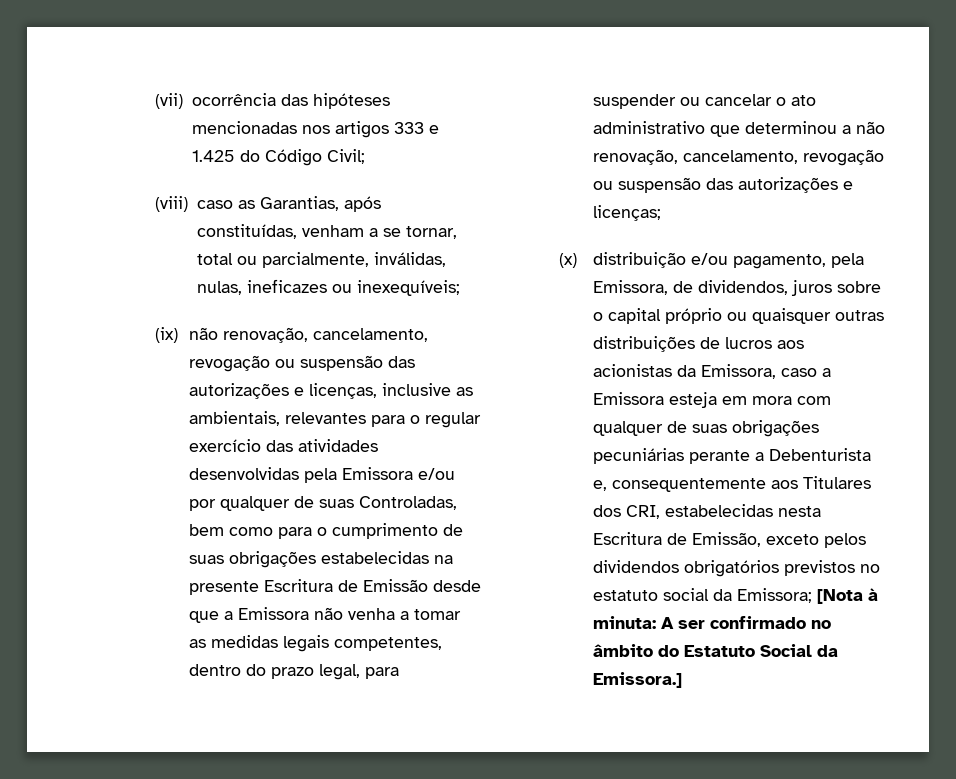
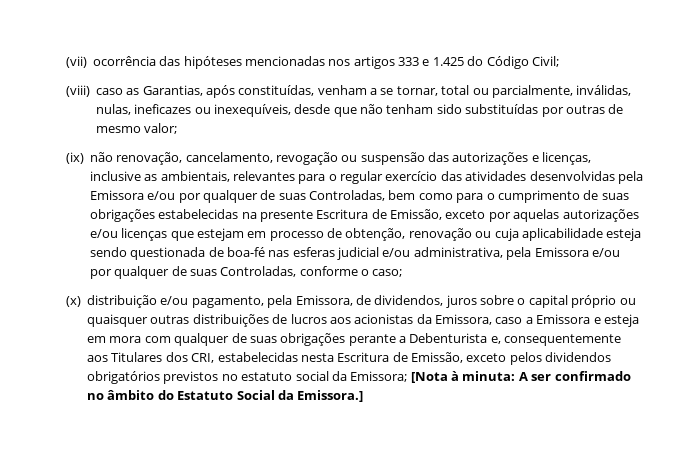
- (viii) caso as Garantias, após constituídas, venham a se tornar, total ou parcialmente, inválidas, nulas, ineficazes ou inexequíveis;
+ (viii) caso as Garantias, após constituídas, venham a se tornar, total ou parcialmente, inválidas, nulas, ineficazes ou inexequíveis, desde que não tenham sido substituídas por outras de mesmo valor;
- (ix) não renovação, cancelamento, revogação ou suspensão das autorizações e licenças, inclusive as ambientais, relevantes para o regular exercício das atividades desenvolvidas pela Emissora e/ou por qualquer de suas Controladas, bem como para o cumprimento de suas obrigações estabelecidas na presente Escritura de Emissão desde que a Emissora não venha a tomar as medidas legais competentes, dentro do prazo legal, para suspender ou cancelar o ato administrativo que determinou a não renovação, cancelamento, revogação ou suspensão das autorizações e licenças;
+ (ix) não renovação, cancelamento, revogação ou suspensão das autorizações e licenças, inclusive as ambientais, relevantes para o regular exercício das atividades desenvolvidas pela Emissora e/ou por qualquer de suas Controladas, bem como para o cumprimento de suas obrigações estabelecidas na presente Escritura de Emissão, exceto por aquelas autorizações e/ou licenças que estejam em processo de obtenção, renovação ou cuja aplicabilidade esteja sendo questionada de boa-fé nas esferas judicial e/ou administrativa, pela Emissora e/ou por qualquer de suas Controladas, conforme o caso;
- (x) distribuição e/ou pagamento, pela Emissora, de dividendos, juros sobre o capital próprio ou quaisquer outras distribuições de lucros aos acionistas da Emissora, caso a Emissora esteja em mora com qualquer de suas obrigações pecuniárias perante a Debenturista e, consequentemente aos Titulares dos CRI, estabelecidas nesta Escritura de Emissão, exceto pelos dividendos obrigatórios previstos no estatuto social da Emissora;
+ (x) distribuição e/ou pagamento, pela Emissora, de dividendos, juros sobre o capital próprio ou quaisquer outras distribuições de lucros aos acionistas da Emissora, caso a Emissora e esteja em mora com qualquer de suas obrigações perante a Debenturista e, consequentemente aos Titulares dos CRI, estabelecidas nesta Escritura de Emissão, exceto pelos dividendos obrigatórios previstos no estatuto social da Emissora;

